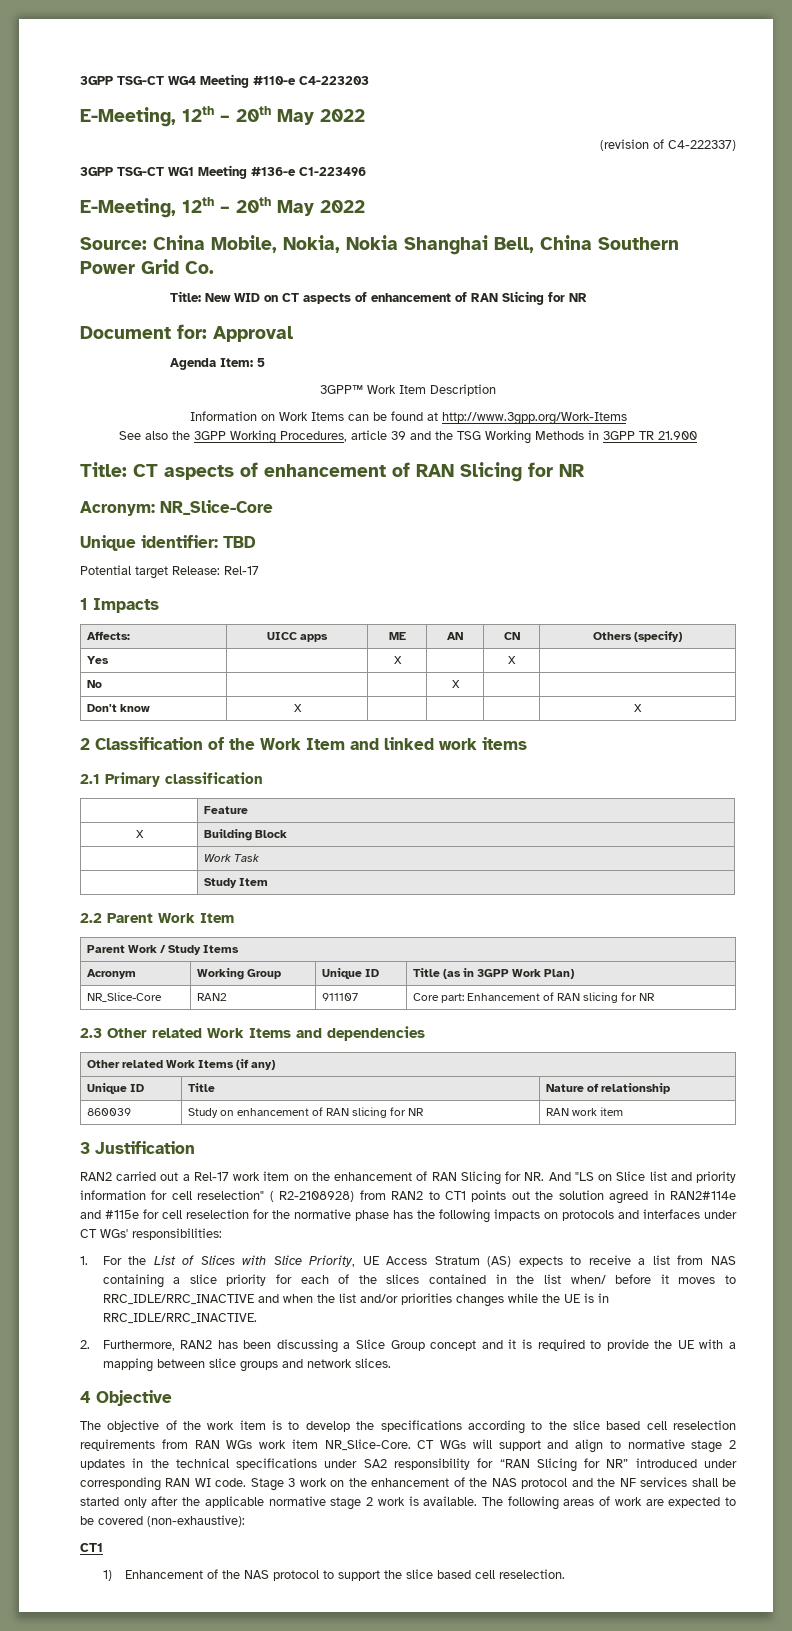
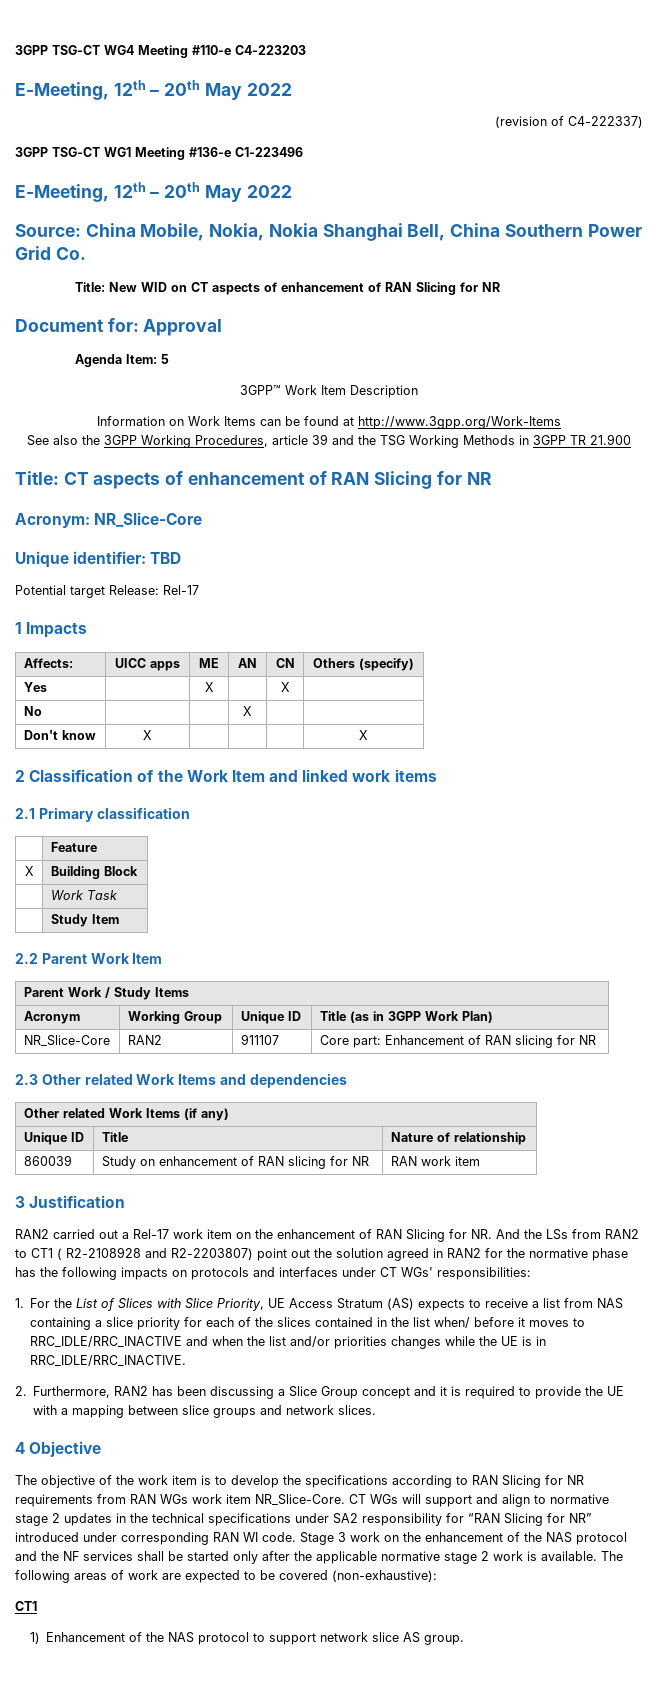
- RAN2 carried out a Rel-17 work item on the enhancement of RAN Slicing for NR. And "LS on Slice list and priority information for cell reselection" ( R2-2108928) from RAN2 to CT1 points out the solution agreed in RAN2#114e and #115e for cell reselection for the normative phase has the following impacts on protocols and interfaces under CT WGs' responsibilities:
+ RAN2 carried out a Rel-17 work item on the enhancement of RAN Slicing for NR. And the LSs from RAN2 to CT1 ( R2-2108928 and R2-2203807) point out the solution agreed in RAN2 for the normative phase has the following impacts on protocols and interfaces under CT WGs' responsibilities:
- The objective of the work item is to develop the specifications according to the slice based cell reselection requirements from RAN WGs work item NR_Slice-Core.
+ The objective of the work item is to develop the specifications according to RAN Slicing for NR requirements from RAN WGs work item NR_Slice-Core.
- 1) Enhancement of the NAS protocol to support the slice based cell reselection.
+ 1) Enhancement of the NAS protocol to support network slice AS group.

